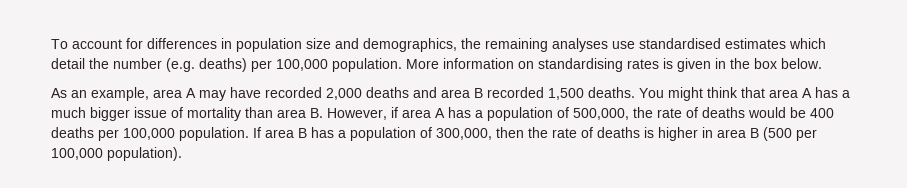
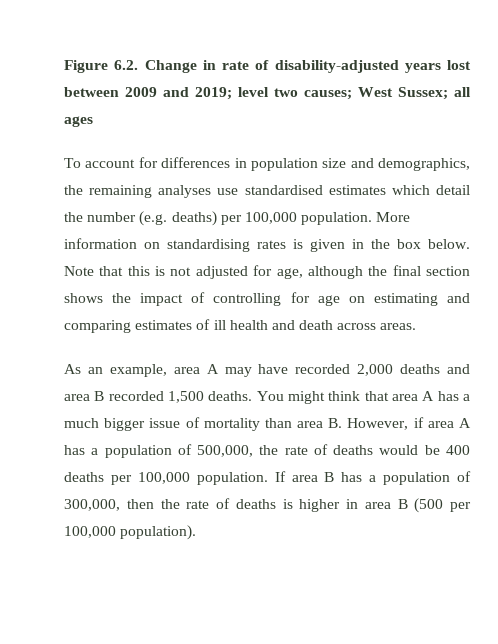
+ Figure 6.2. Change in rate of disability-adjusted years lost between 2009 and 2019; level two causes; West Sussex; all ages
+ Note that this is not adjusted for age, although the final section shows the impact of controlling for age on estimating and comparing estimates of ill health and death across areas.

